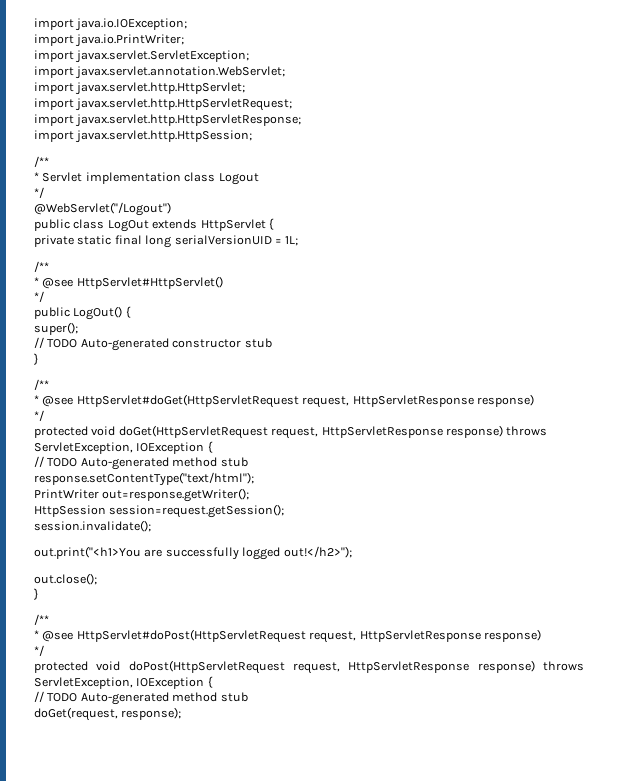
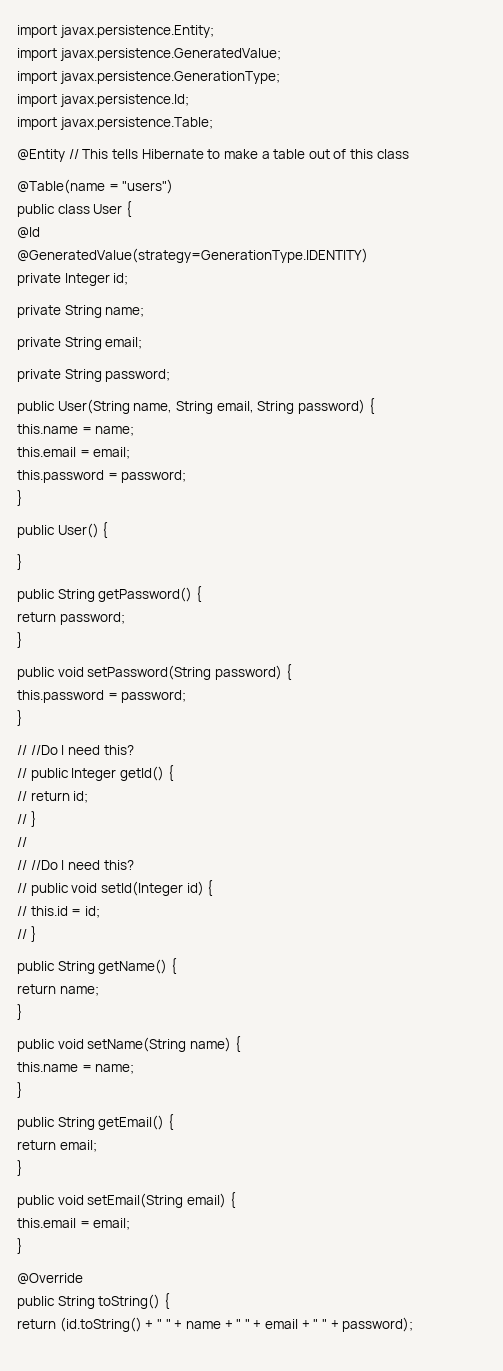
- import java.io.IOException;
- import java.io.PrintWriter;
- import javax.servlet.ServletException;
- import javax.servlet.annotation.WebServlet;
- import javax.servlet.http.HttpServlet;
- import javax.servlet.http.HttpServletRequest;
- import javax.servlet.http.HttpServletResponse;
- import javax.servlet.http.HttpSession;
- /**
- * Servlet implementation class Logout
- */
- @WebServlet("/Logout")
+ import javax.persistence.Entity;
+ import javax.persistence.GeneratedValue;
+ import javax.persistence.GenerationType;
+ import javax.persistence.Id;
+ import javax.persistence.Table;
+ @Entity // This tells Hibernate to make a table out of this class
+ @Table(name = "users")
- public class LogOut extends HttpServlet {
- private static final long serialVersionUID = 1L;
- /**
- * @see HttpServlet#HttpServlet()
- */
- public LogOut() {
- super();
- // TODO Auto-generated constructor stub
+ public class User {
+ @Id
+ @GeneratedValue(strategy=GenerationType.IDENTITY)
+ private Integer id;
+ private String name;
+ private String email;
+ private String password;
+ public User(String name, String email, String password) {
+ this.name = name;
+ this.email = email;
+ this.password = password;
  }
- /**
- * @see HttpServlet#doGet(HttpServletRequest request, HttpServletResponse response)
- */
- protected void doGet(HttpServletRequest request, HttpServletResponse response) throws ServletException, IOException {
- // TODO Auto-generated method stub
- response.setContentType("text/html");
- PrintWriter out=response.getWriter();
- HttpSession session=request.getSession();
- session.invalidate();
- out.print("<h1>You are successfully logged out!</h2>");
- out.close();
+ public User() {
  }
- /**
- * @see HttpServlet#doPost(HttpServletRequest request, HttpServletResponse response)
- */
- protected void doPost(HttpServletRequest request, HttpServletResponse response) throws ServletException, IOException {
- // TODO Auto-generated method stub
- doGet(request, response);
+ public String getPassword() {
+ return password;
+ }
+ public void setPassword(String password) {
+ this.password = password;
+ }
+ // //Do I need this?
+ // public Integer getId() {
+ // return id;
+ // }
+ //
+ // //Do I need this?
+ // public void setId(Integer id) {
+ // this.id = id;
+ // }
+ public String getName() {
+ return name;
+ }
+ public void setName(String name) {
+ this.name = name;
+ }
+ public String getEmail() {
+ return email;
+ }
+ public void setEmail(String email) {
+ this.email = email;
+ }
+ @Override
+ public String toString() {
+ return (id.toString() + " " + name + " " + email + " " + password);

